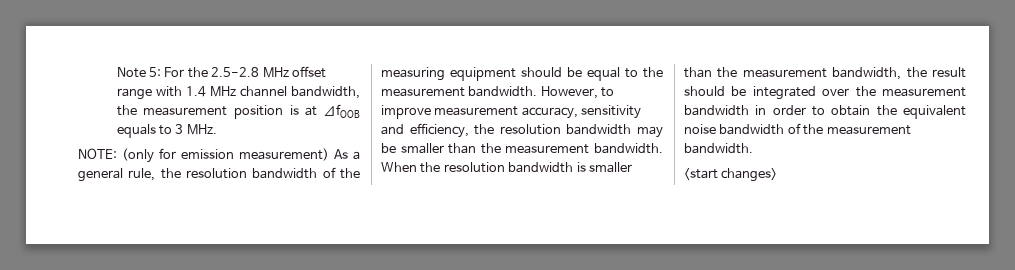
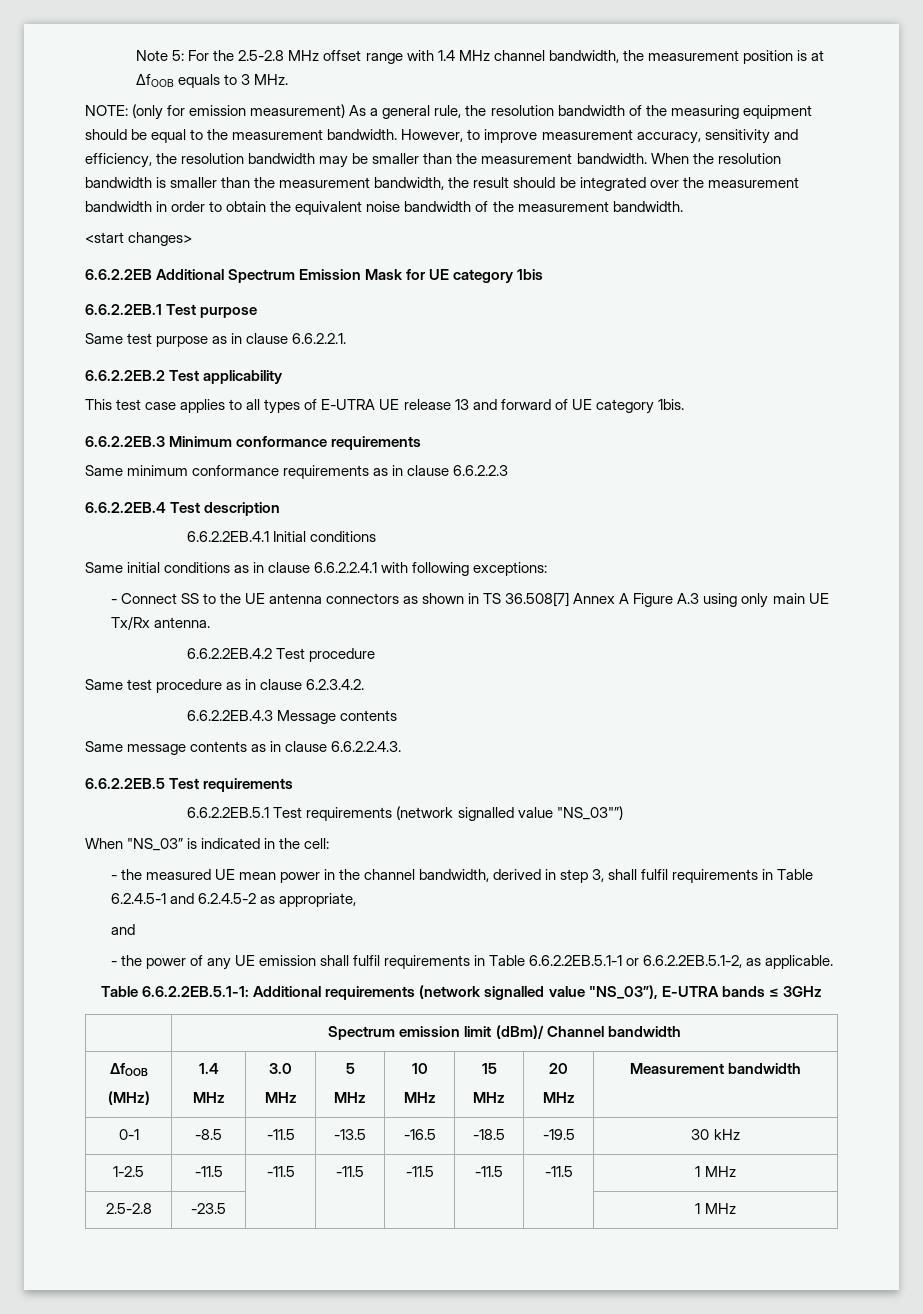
+ 6.6.2.2EB Additional Spectrum Emission Mask for UE category 1bis
+ 6.6.2.2EB.1 Test purpose
+ Same test purpose as in clause 6.6.2.2.1.
+ 6.6.2.2EB.2 Test applicability
+ This test case applies to all types of E-UTRA UE release 13 and forward of UE category 1bis.
+ 6.6.2.2EB.3 Minimum conformance requirements
+ Same minimum conformance requirements as in clause 6.6.2.2.3
+ 6.6.2.2EB.4 Test description
+ 6.6.2.2EB.4.1 Initial conditions
+ Same initial conditions as in clause 6.6.2.2.4.1 with following exceptions:
+ - Connect SS to the UE antenna connectors as shown in TS 36.508[7] Annex A Figure A.3 using only main UE Tx/Rx antenna.
+ 6.6.2.2EB.4.2 Test procedure
+ Same test procedure as in clause 6.2.3.4.2.
+ 6.6.2.2EB.4.3 Message contents
+ Same message contents as in clause 6.6.2.2.4.3.
+ 6.6.2.2EB.5 Test requirements
+ 6.6.2.2EB.5.1 Test requirements (network signalled value "NS_03"”)
+ When "NS_03” is indicated in the cell:
+ - the measured UE mean power in the channel bandwidth, derived in step 3, shall fulfil requirements in Table 6.2.4.5-1 and 6.2.4.5-2 as appropriate,
+ and
+ - the power of any UE emission shall fulfil requirements in Table 6.6.2.2EB.5.1-1 or 6.6.2.2EB.5.1-2, as applicable.
+ Table 6.6.2.2EB.5.1-1: Additional requirements (network signalled value "NS_03”), E-UTRA bands ≤ 3GHz
+ | Spectrum emission limit (dBm)/ Channel bandwidth
+ ΔfOOB
+ (MHz) | 1.4
+ MHz | 3.0
+ MHz | 5
+ MHz | 10
+ MHz | 15
+ MHz | 20
+ MHz | Measurement bandwidth
+ 0-1 | -8.5 | -11.5 | -13.5 | -16.5 | -18.5 | -19.5 | 30 kHz
+ 1-2.5 | -11.5 | -11.5 | -11.5 | -11.5 | -11.5 | -11.5 | 1 MHz
+ 2.5-2.8 | -23.5 | | | | | | 1 MHz

